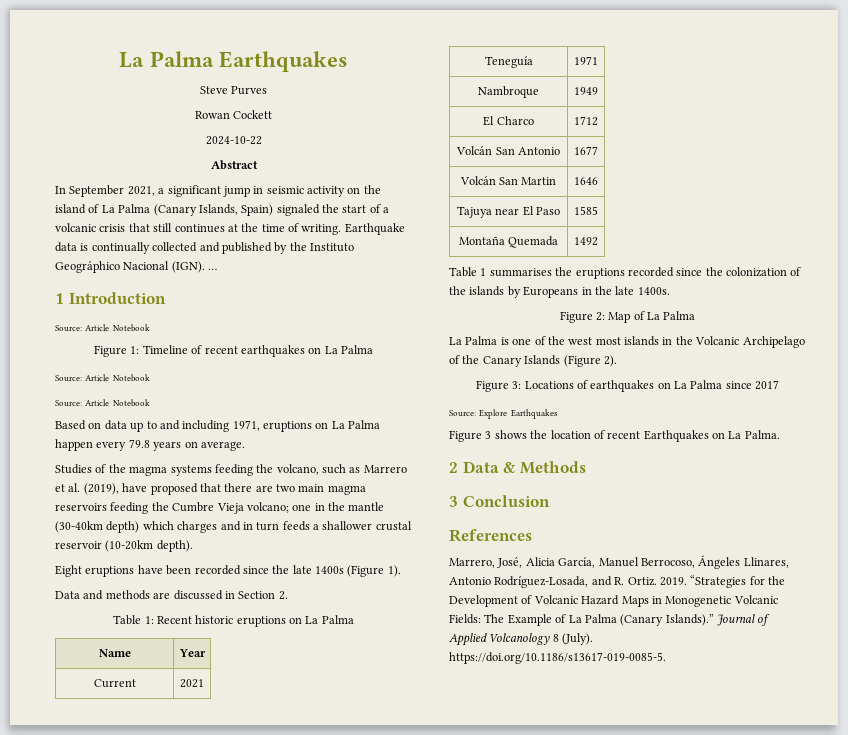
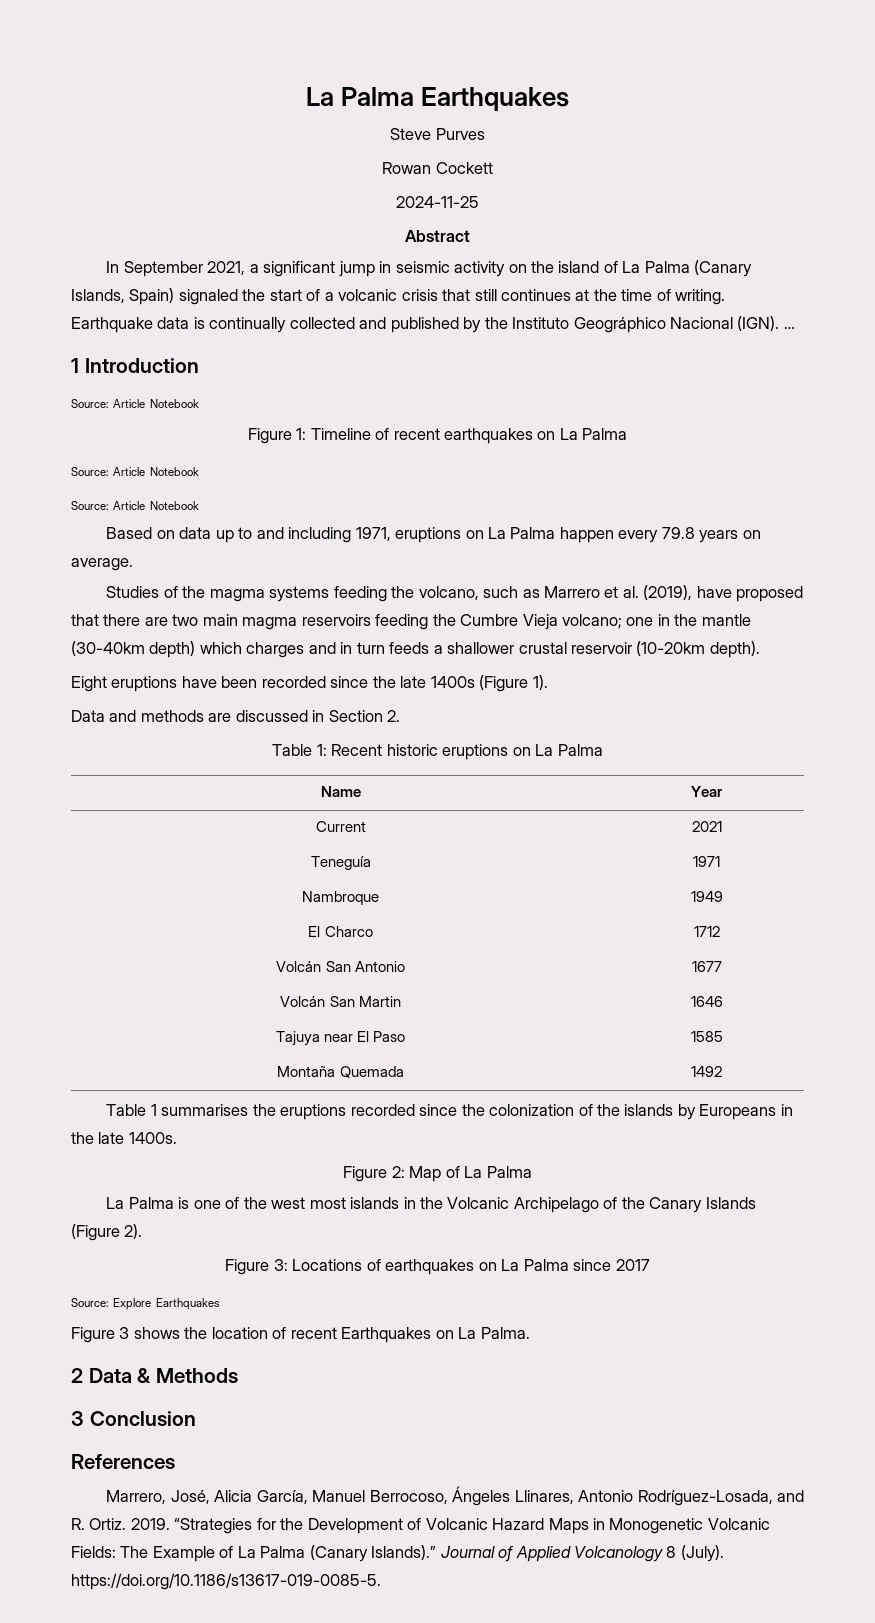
- 2024-10-22
+ 2024-11-25

